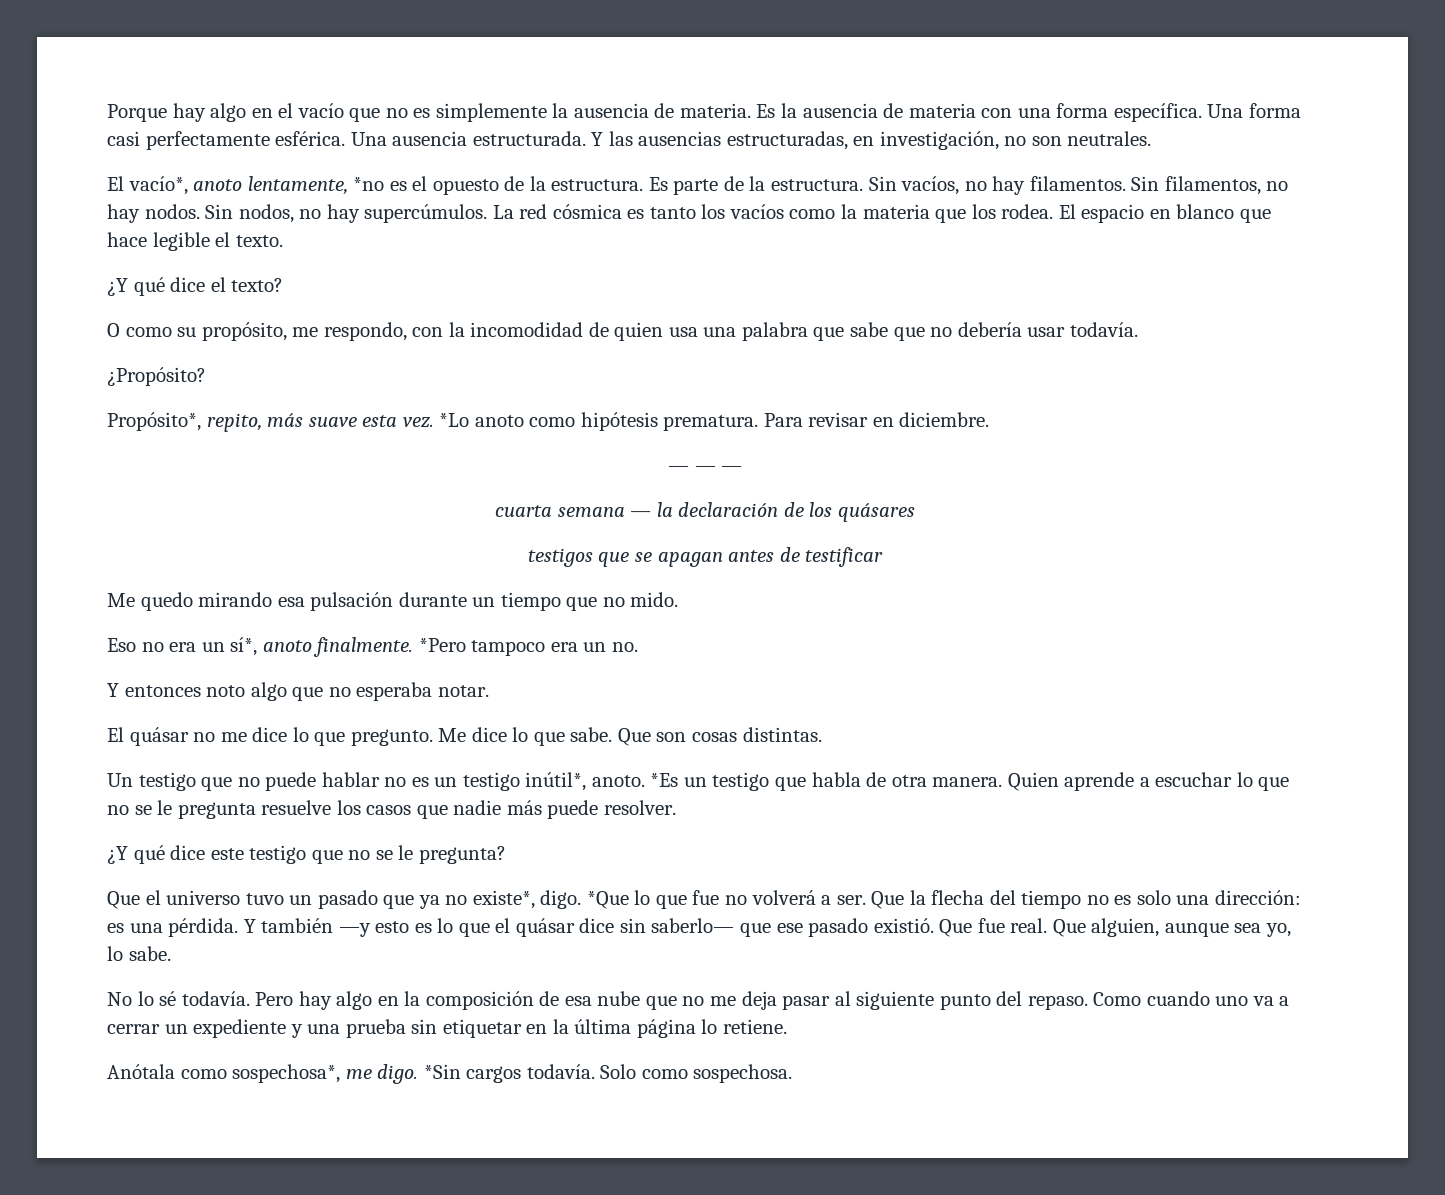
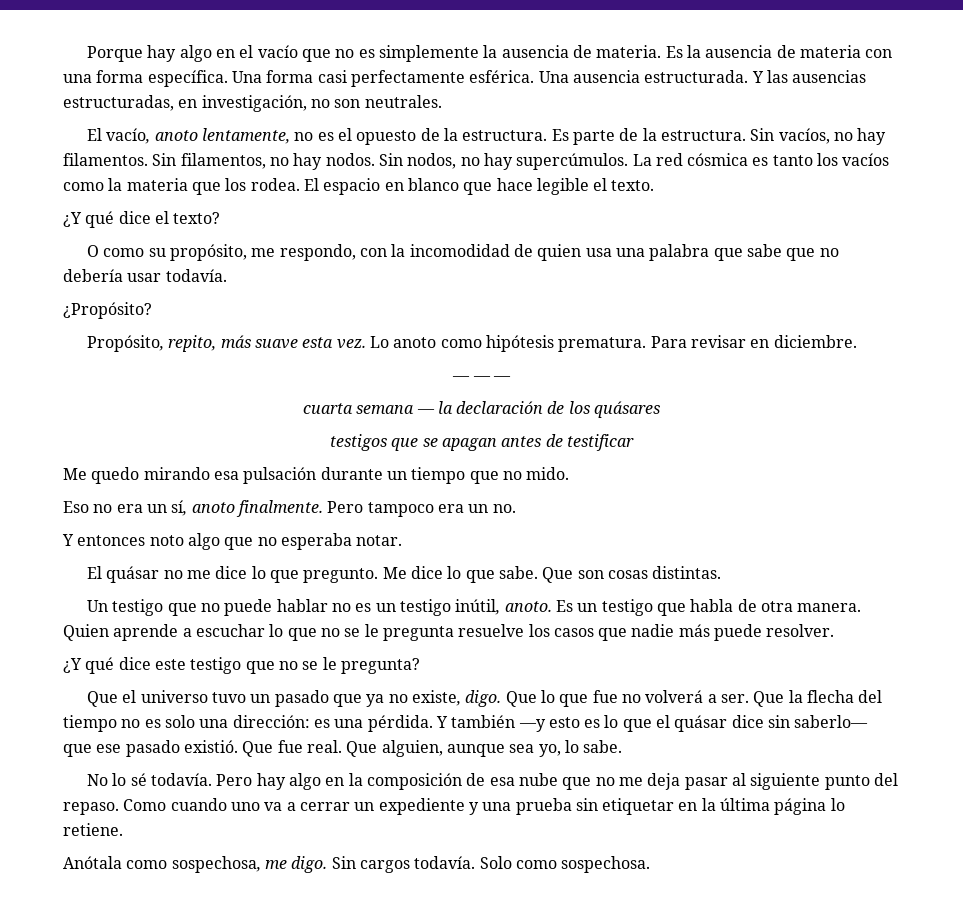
- El vacío*, anoto lentamente, *no es el opuesto de la estructura.
+ El vacío, anoto lentamente, no es el opuesto de la estructura.
- Propósito*, repito, más suave esta vez.
+ Propósito, repito, más suave esta vez.
- *Lo anoto como hipótesis prematura.
+ Lo anoto como hipótesis prematura.
- Eso no era un sí*, anoto finalmente.
+ Eso no era un sí, anoto finalmente.
- *Pero tampoco era un no.
+ Pero tampoco era un no.
- Un testigo que no puede hablar no es un testigo inútil*, anoto. *Es un testigo que habla de otra manera.
+ Un testigo que no puede hablar no es un testigo inútil, anoto. Es un testigo que habla de otra manera.
- Que el universo tuvo un pasado que ya no existe*, digo. *Que lo que fue no volverá a ser.
+ Que el universo tuvo un pasado que ya no existe, digo. Que lo que fue no volverá a ser.
- Anótala como sospechosa*, me digo.
+ Anótala como sospechosa, me digo.
- *Sin cargos todavía.
+ Sin cargos todavía.

